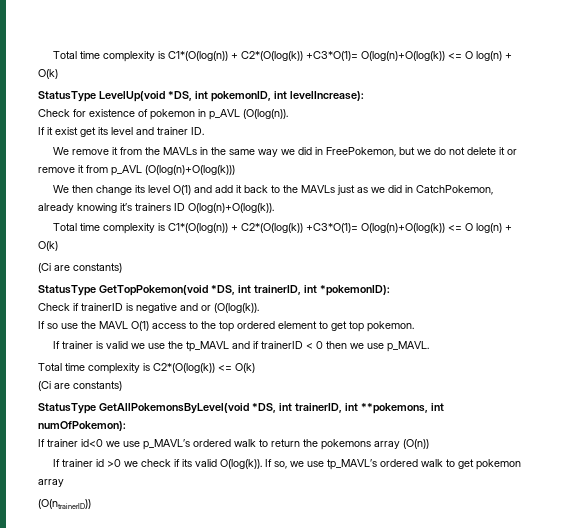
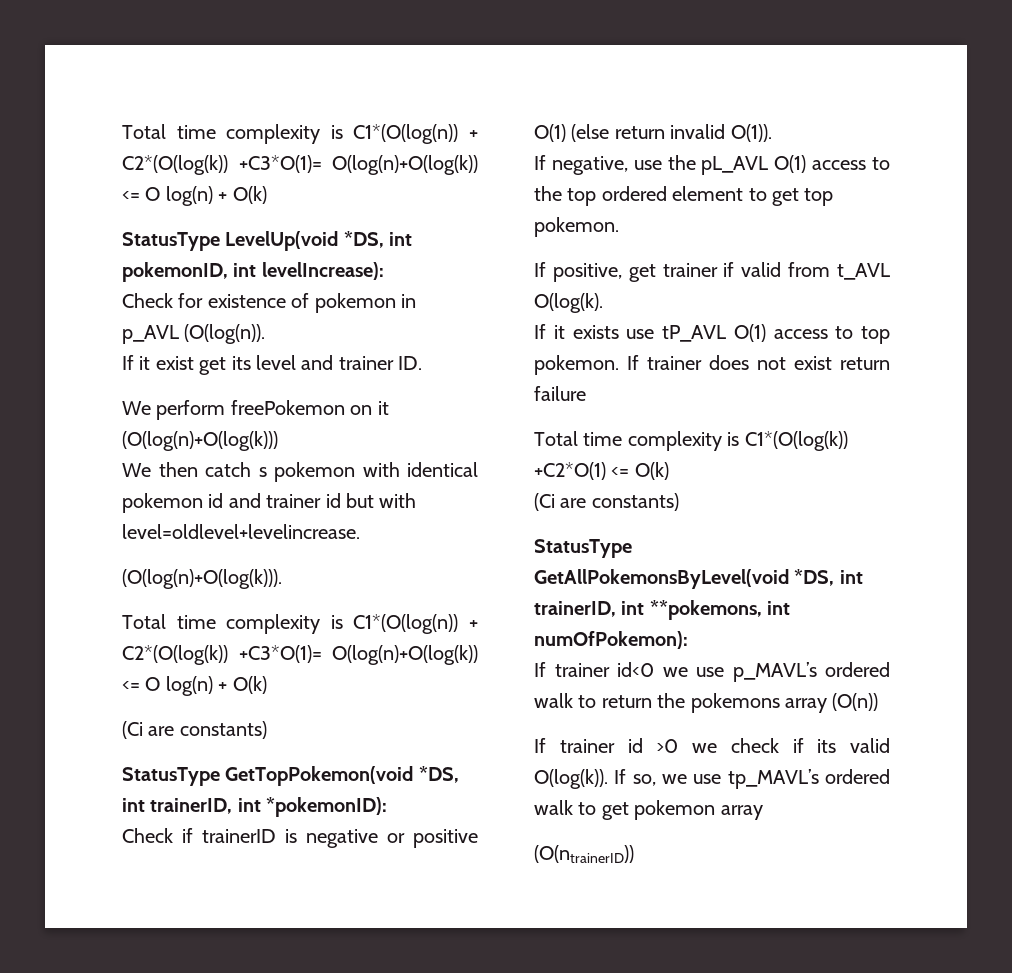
- We remove it from the MAVLs in the same way we did in FreePokemon, but we do not delete it or remove it from p_AVL (O(log(n)+O(log(k)))
- We then change its level O(1) and add it back to the MAVLs just as we did in CatchPokemon, already knowing it’s trainers ID O(log(n)+O(log(k)).
+ We perform freePokemon on it (O(log(n)+O(log(k)))
+ We then catch s pokemon with identical pokemon id and trainer id but with level=oldlevel+levelincrease.
+ (O(log(n)+O(log(k))).
- Check if trainerID is negative and or (O(log(k)).
- If so use the MAVL O(1) access to the top ordered element to get top pokemon.
+ Check if trainerID is negative or positive O(1) (else return invalid O(1)).
+ If negative, use the pL_AVL O(1) access to the top ordered element to get top pokemon.
- If trainer is valid we use the tp_MAVL and if trainerID < 0 then we use p_MAVL.
- Total time complexity is C2*(O(log(k)) <= O(k)
+ If positive, get trainer if valid from t_AVL O(log(k).
+ If it exists use tP_AVL O(1) access to top pokemon. If trainer does not exist return failure
+ Total time complexity is C1*(O(log(k)) +C2*O(1) <= O(k)

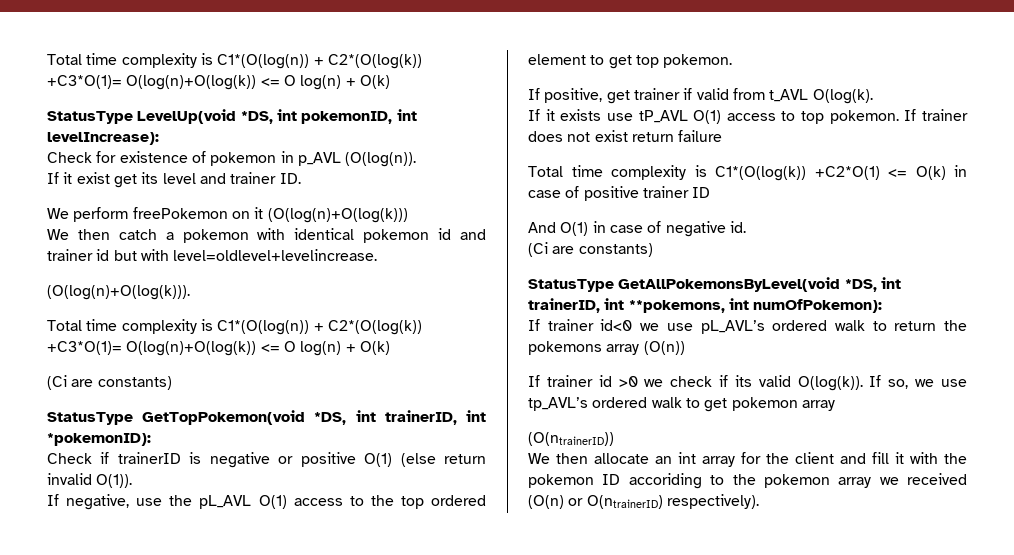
- We then catch s pokemon with identical pokemon id and trainer id but with level=oldlevel+levelincrease.
+ We then catch a pokemon with identical pokemon id and trainer id but with level=oldlevel+levelincrease.
- Total time complexity is C1*(O(log(k)) +C2*O(1) <= O(k)
+ Total time complexity is C1*(O(log(k)) +C2*O(1) <= O(k) in case of positive trainer ID
+ And O(1) in case of negative id.
- If trainer id<0 we use p_MAVL’s ordered walk to return the pokemons array (O(n))
+ If trainer id<0 we use pL_AVL’s ordered walk to return the pokemons array (O(n))
- If so, we use tp_MAVL’s ordered walk to get pokemon array
+ If so, we use tp_AVL’s ordered walk to get pokemon array
+ We then allocate an int array for the client and fill it with the pokemon ID accoriding to the pokemon array we received (O(n) or O(ntrainerID) respectively).

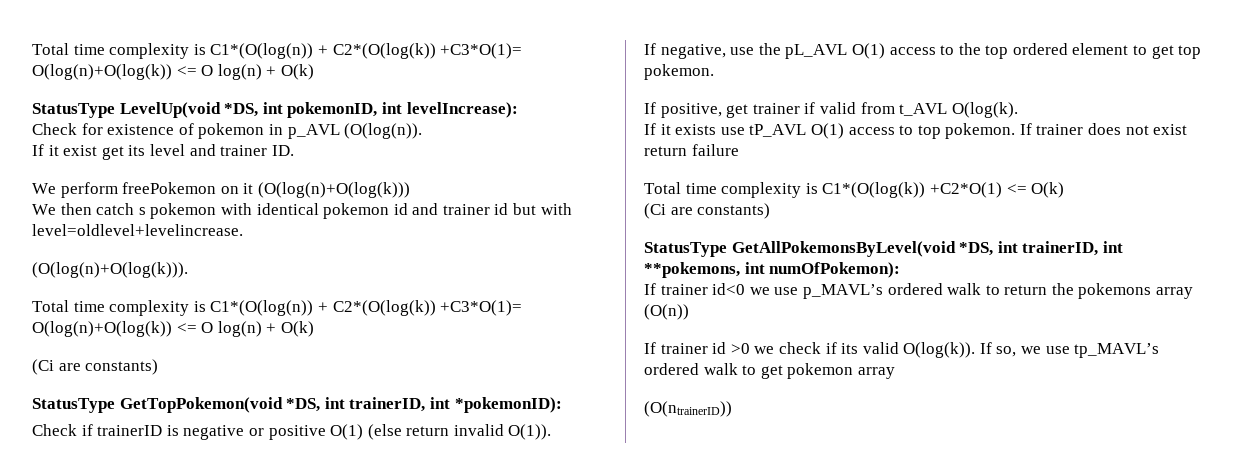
- We then catch a pokemon with identical pokemon id and trainer id but with level=oldlevel+levelincrease.
+ We then catch s pokemon with identical pokemon id and trainer id but with level=oldlevel+levelincrease.
- Total time complexity is C1*(O(log(k)) +C2*O(1) <= O(k) in case of positive trainer ID
- And O(1) in case of negative id.
+ Total time complexity is C1*(O(log(k)) +C2*O(1) <= O(k)
- If trainer id<0 we use pL_AVL’s ordered walk to return the pokemons array (O(n))
+ If trainer id<0 we use p_MAVL’s ordered walk to return the pokemons array (O(n))
- If so, we use tp_AVL’s ordered walk to get pokemon array
+ If so, we use tp_MAVL’s ordered walk to get pokemon array
- We then allocate an int array for the client and fill it with the pokemon ID accoriding to the pokemon array we received (O(n) or O(ntrainerID) respectively).

